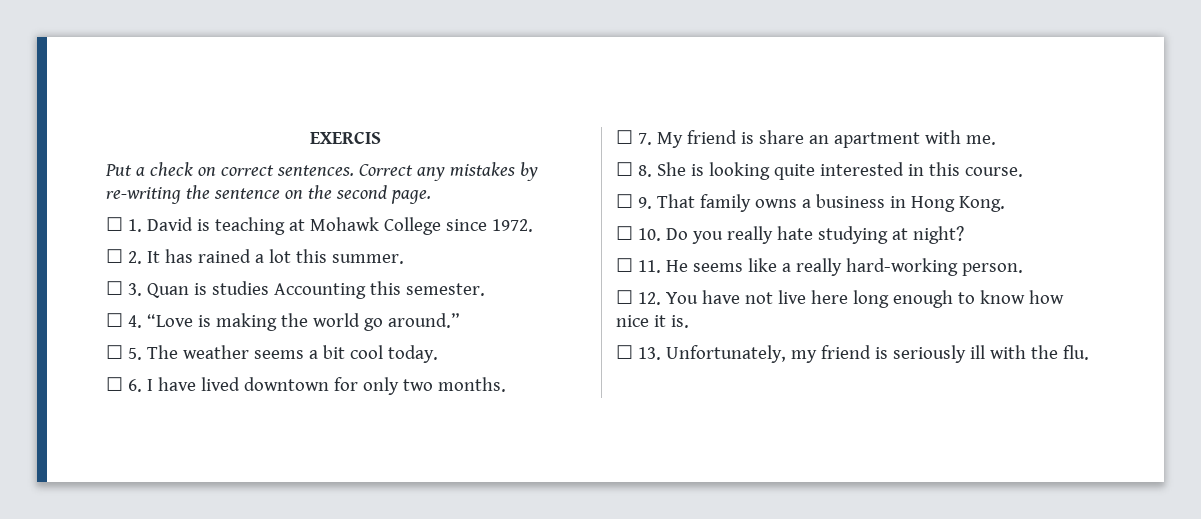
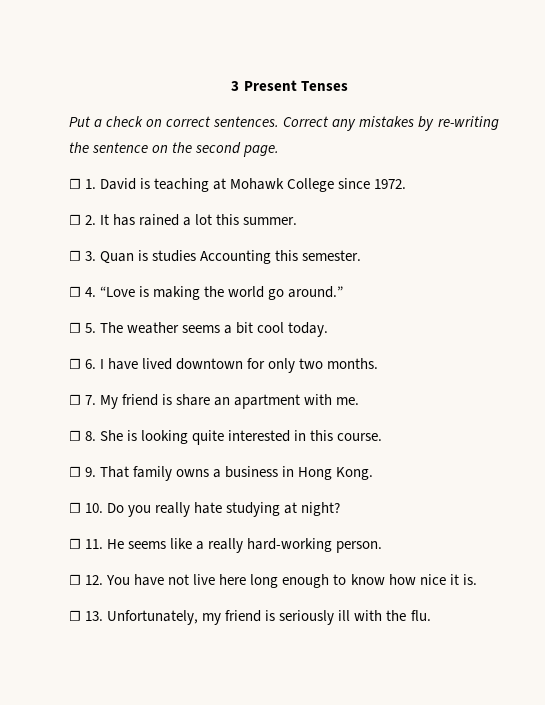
- EXERCIS
+ 3 Present Tenses

